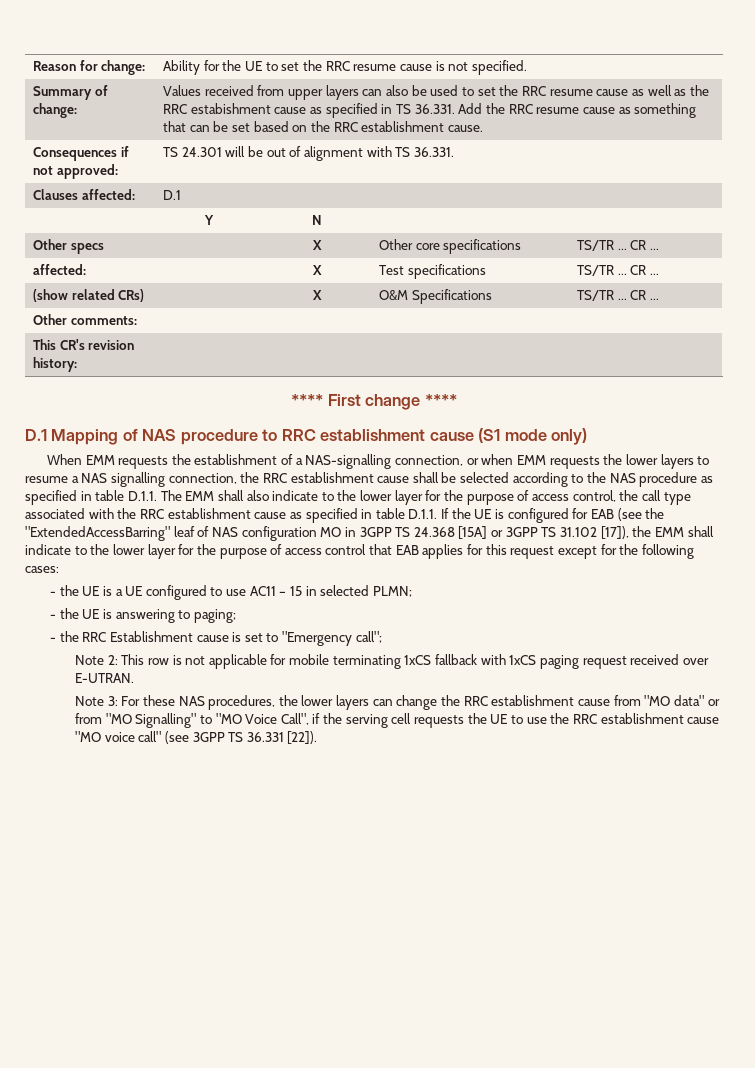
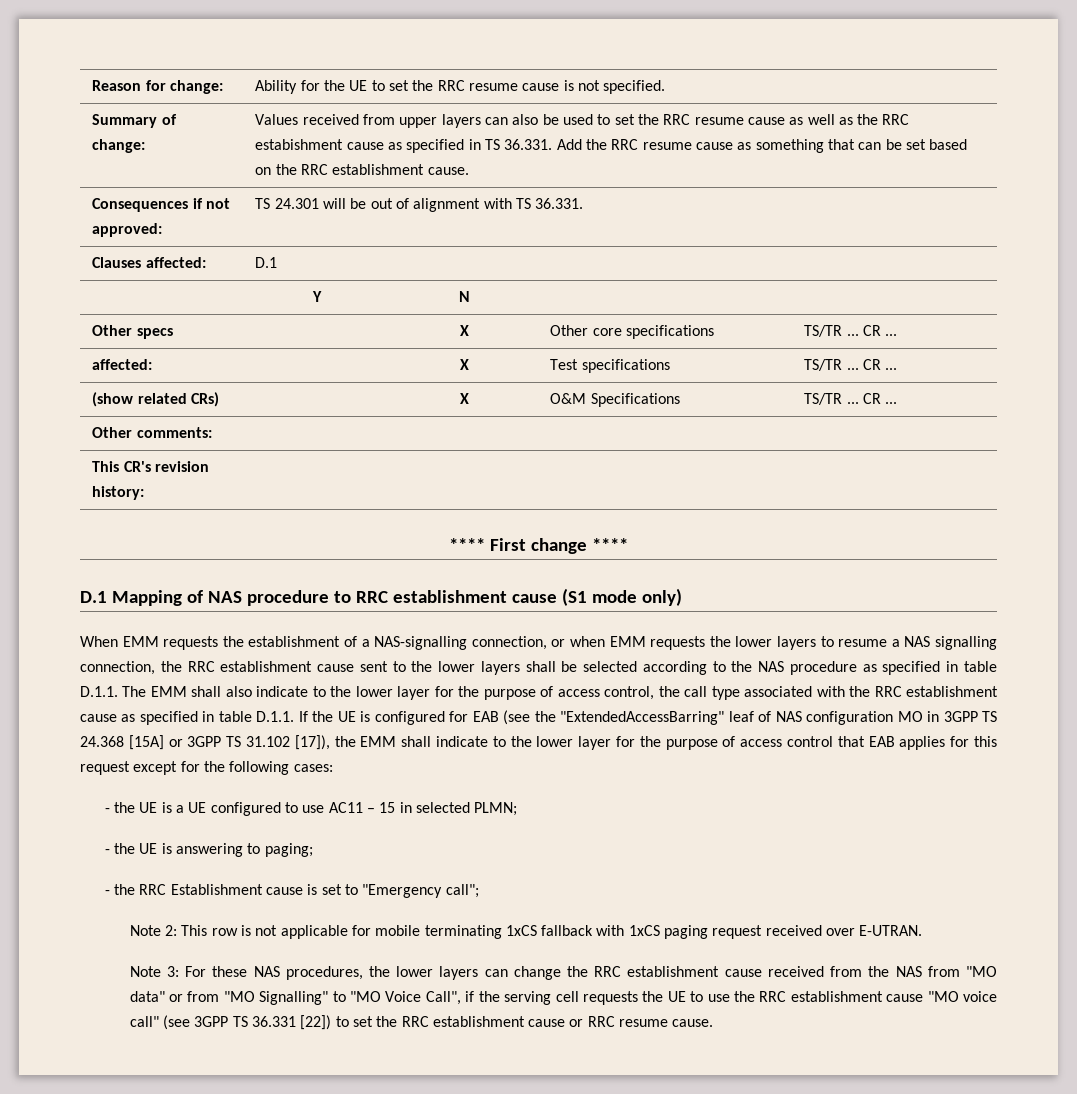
- When EMM requests the establishment of a NAS-signalling connection, or when EMM requests the lower layers to resume a NAS signalling connection, the RRC establishment cause shall be selected according to the NAS procedure as specified in table D.1.1. The EMM shall also indicate to the lower layer for the purpose of access control, the call type associated with the RRC establishment cause as specified in table D.1.1. If the UE is configured for EAB (see the "ExtendedAccessBarring" leaf of NAS configuration MO in 3GPP TS 24.368 [15A] or 3GPP TS 31.102 [17]), the EMM shall indicate to the lower layer for the purpose of access control that EAB applies for this request except for the following cases:
+ When EMM requests the establishment of a NAS-signalling connection, or when EMM requests the lower layers to resume a NAS signalling connection, the RRC establishment cause sent to the lower layers shall be selected according to the NAS procedure as specified in table D.1.1. The EMM shall also indicate to the lower layer for the purpose of access control, the call type associated with the RRC establishment cause as specified in table D.1.1. If the UE is configured for EAB (see the "ExtendedAccessBarring" leaf of NAS configuration MO in 3GPP TS 24.368 [15A] or 3GPP TS 31.102 [17]), the EMM shall indicate to the lower layer for the purpose of access control that EAB applies for this request except for the following cases:
- Note 3: For these NAS procedures, the lower layers can change the RRC establishment cause from "MO data" or from "MO Signalling" to "MO Voice Call", if the serving cell requests the UE to use the RRC establishment cause "MO voice call" (see 3GPP TS 36.331 [22]).
+ Note 3: For these NAS procedures, the lower layers can change the RRC establishment cause received from the NAS from "MO data" or from "MO Signalling" to "MO Voice Call", if the serving cell requests the UE to use the RRC establishment cause "MO voice call" (see 3GPP TS 36.331 [22]) to set the RRC establishment cause or RRC resume cause.

